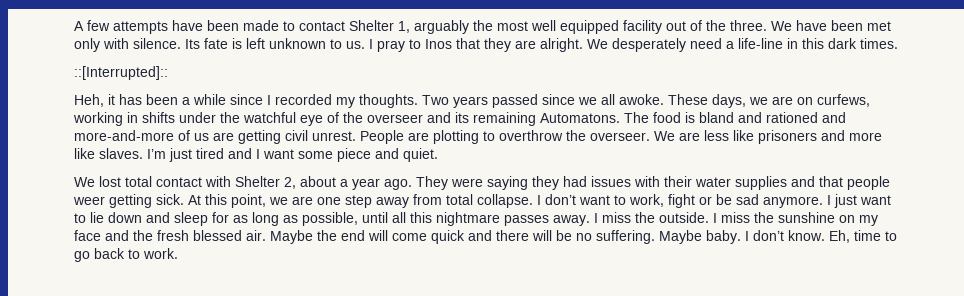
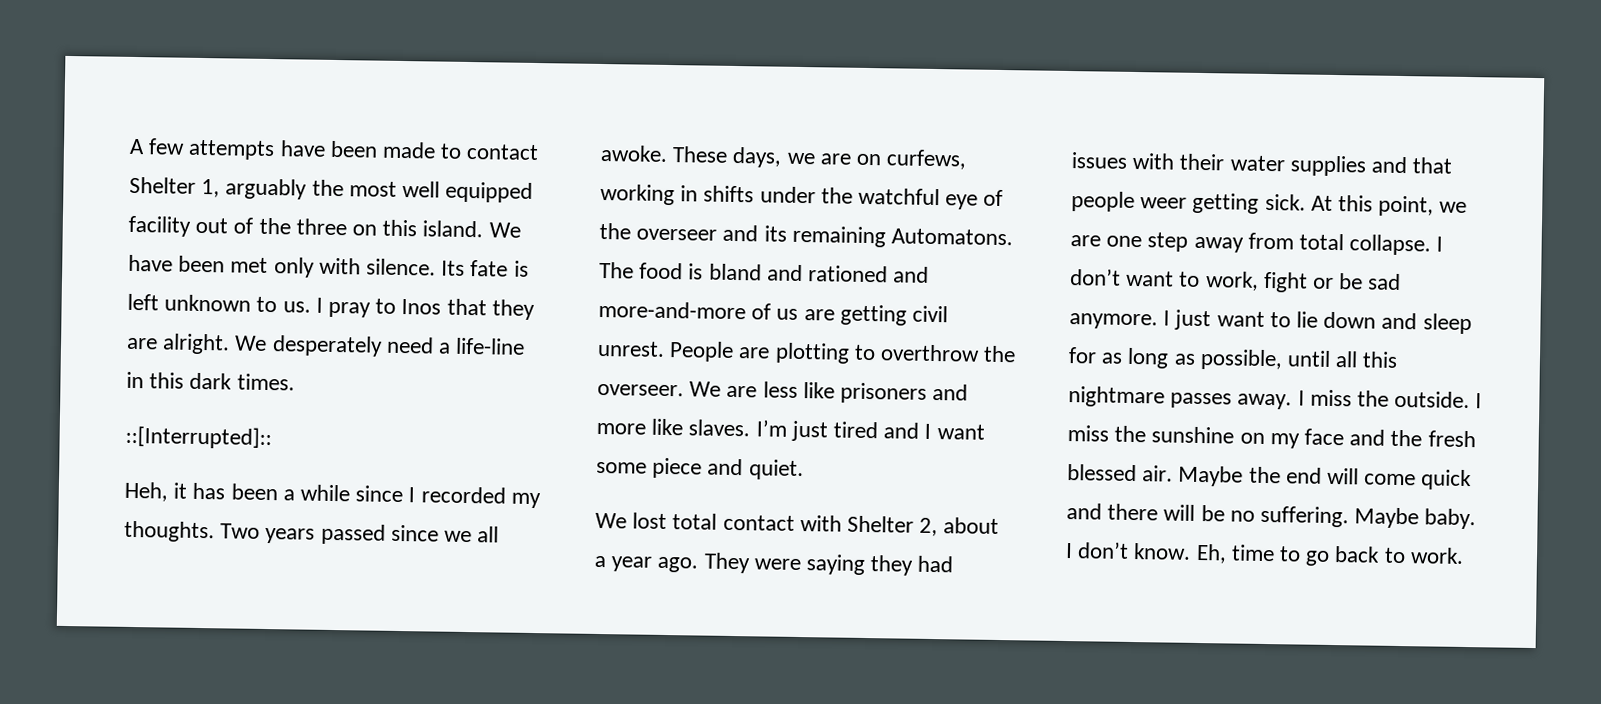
- A few attempts have been made to contact Shelter 1, arguably the most well equipped facility out of the three.
+ A few attempts have been made to contact Shelter 1, arguably the most well equipped facility out of the three on this island.

